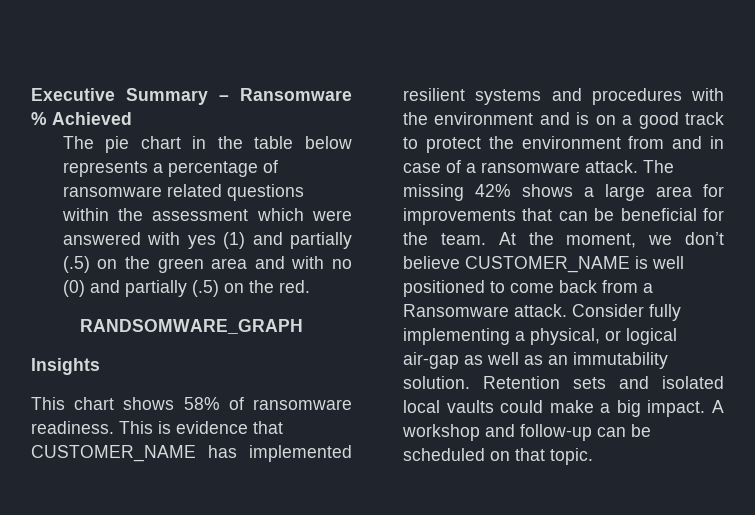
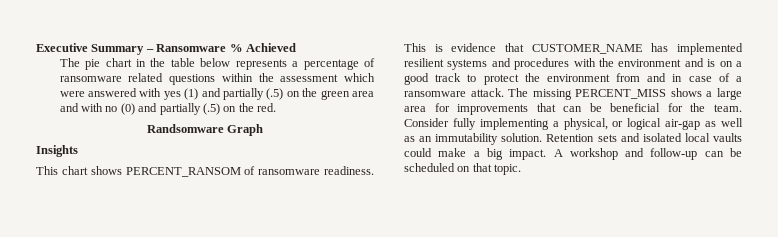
- RANDSOMWARE_GRAPH
+ Randsomware Graph
- This chart shows 58% of ransomware readiness.
+ This chart shows PERCENT_RANSOM of ransomware readiness.
- The missing 42% shows a large area for improvements that can be beneficial for the team.
+ The missing PERCENT_MISS shows a large area for improvements that can be beneficial for the team.
- At the moment, we don’t believe CUSTOMER_NAME is well positioned to come back from a Ransomware attack.

